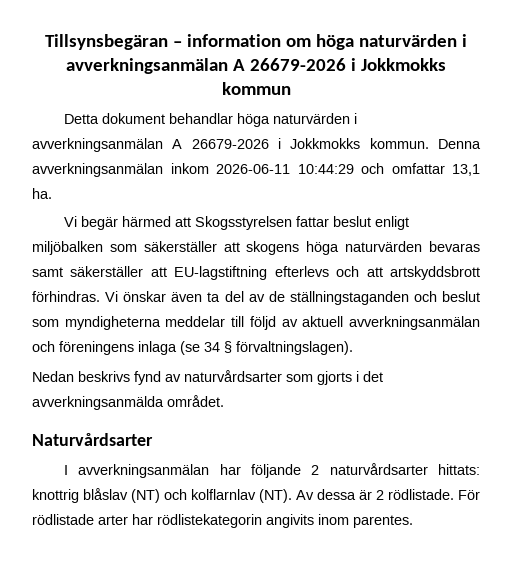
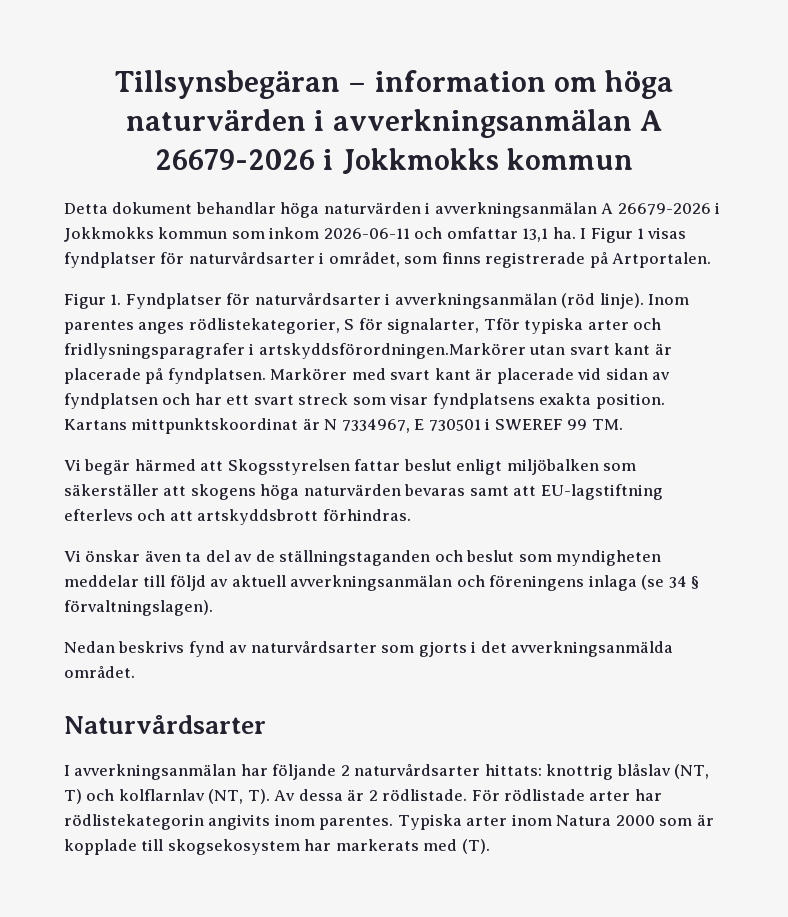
- Detta dokument behandlar höga naturvärden i avverkningsanmälan A 26679-2026 i Jokkmokks kommun. Denna avverkningsanmälan inkom 2026-06-11 10:44:29 och omfattar 13,1 ha.
+ Detta dokument behandlar höga naturvärden i avverkningsanmälan A 26679-2026 i Jokkmokks kommun som inkom 2026-06-11 och omfattar 13,1 ha. I Figur 1 visas fyndplatser för naturvårdsarter i området, som finns registrerade på Artportalen.
+ Figur 1. Fyndplatser för naturvårdsarter i avverkningsanmälan (röd linje). Inom parentes anges rödlistekategorier, S för signalarter, Tför typiska arter och fridlysningsparagrafer i artskyddsförordningen.Markörer utan svart kant är placerade på fyndplatsen. Markörer med svart kant är placerade vid sidan av fyndplatsen och har ett svart streck som visar fyndplatsens exakta position. Kartans mittpunktskoordinat är N 7334967, E 730501 i SWEREF 99 TM.
- Vi begär härmed att Skogsstyrelsen fattar beslut enligt miljöbalken som säkerställer att skogens höga naturvärden bevaras samt säkerställer att EU-lagstiftning efterlevs och att artskyddsbrott förhindras. Vi önskar även ta del av de ställningstaganden och beslut som myndigheterna meddelar till följd av aktuell avverkningsanmälan och föreningens inlaga (se 34 § förvaltningslagen).
+ Vi begär härmed att Skogsstyrelsen fattar beslut enligt miljöbalken som säkerställer att skogens höga naturvärden bevaras samt att EU-lagstiftning efterlevs och att artskyddsbrott förhindras.
+ Vi önskar även ta del av de ställningstaganden och beslut som myndigheten meddelar till följd av aktuell avverkningsanmälan och föreningens inlaga (se 34 § förvaltningslagen).
- I avverkningsanmälan har följande 2 naturvårdsarter hittats: knottrig blåslav (NT) och kolflarnlav (NT). Av dessa är 2 rödlistade.
+ I avverkningsanmälan har följande 2 naturvårdsarter hittats: knottrig blåslav (NT, T) och kolflarnlav (NT, T). Av dessa är 2 rödlistade.
+ Typiska arter inom Natura 2000 som är kopplade till skogsekosystem har markerats med (T).

